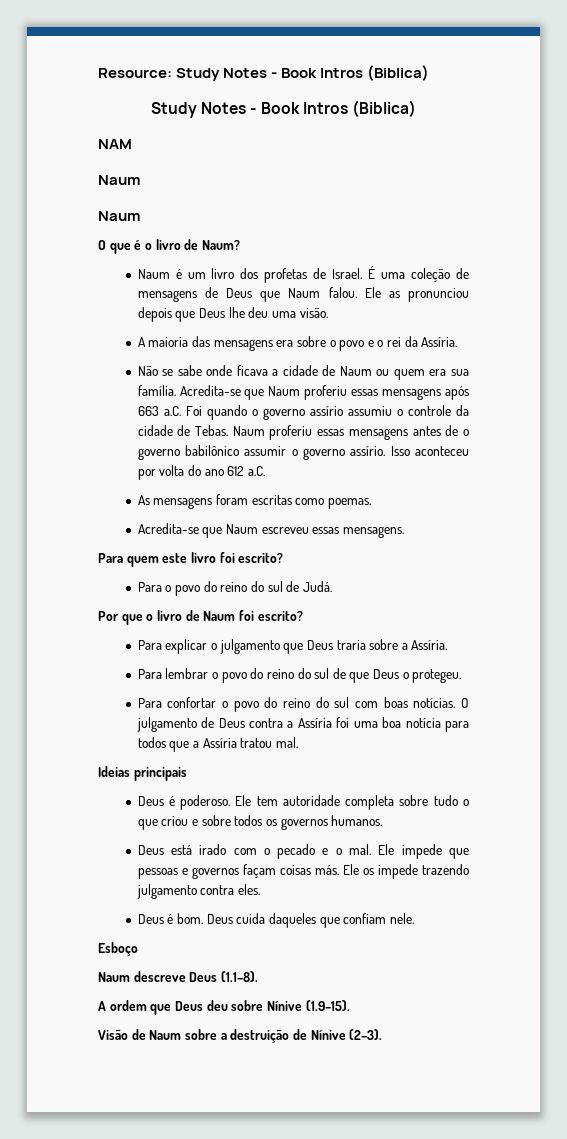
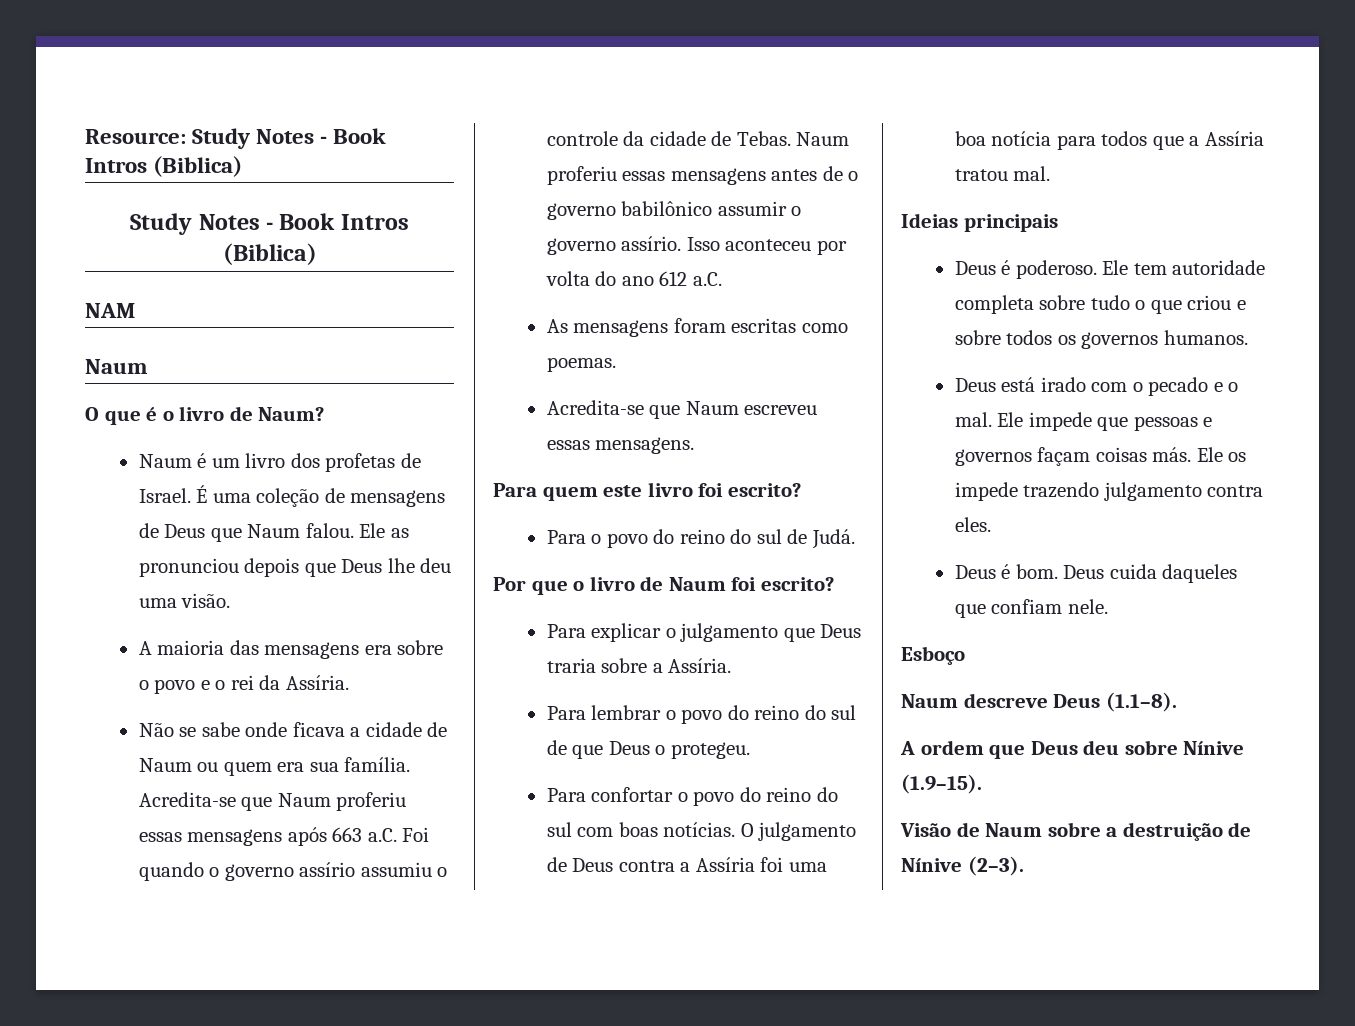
  NAM
- Naum

